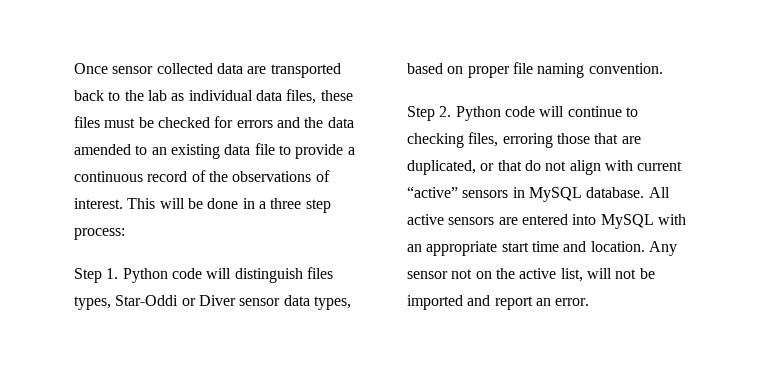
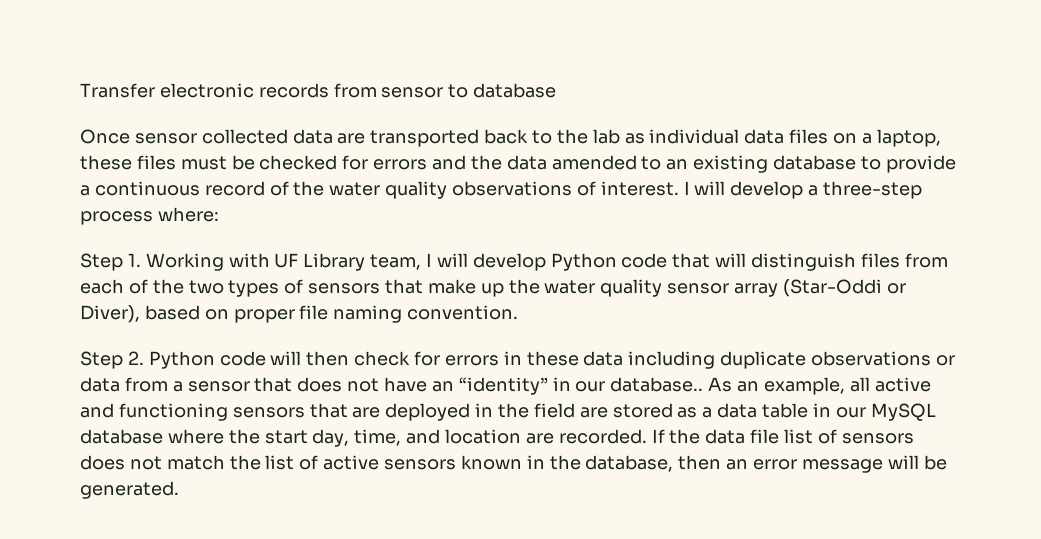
+ Transfer electronic records from sensor to database
- Once sensor collected data are transported back to the lab as individual data files, these files must be checked for errors and the data amended to an existing data file to provide a continuous record of the observations of interest.
+ Once sensor collected data are transported back to the lab as individual data files on a laptop, these files must be checked for errors and the data amended to an existing database to provide a continuous record of the water quality observations of interest.
- This will be done in a three step process:
- Step 1. Python code will distinguish files types, Star-Oddi or Diver sensor data types, based on proper file naming convention.
+ I will develop a three-step process where:
+ Step 1. Working with UF Library team, I will develop Python code that will distinguish files from each of the two types of sensors that make up the water quality sensor array (Star-Oddi or Diver), based on proper file naming convention.
- Step 2. Python code will continue to checking files, erroring those that are duplicated, or that do not align with current “active” sensors in MySQL database. All active sensors are entered into MySQL with an appropriate start time and location. Any sensor not on the active list, will not be imported and report an error.
+ Step 2. Python code will then check for errors in these data including duplicate observations or data from a sensor that does not have an “identity” in our database.. As an example, all active and functioning sensors that are deployed in the field are stored as a data table in our MySQL database where the start day, time, and location are recorded. If the data file list of sensors does not match the list of active sensors known in the database, then an error message will be generated.

